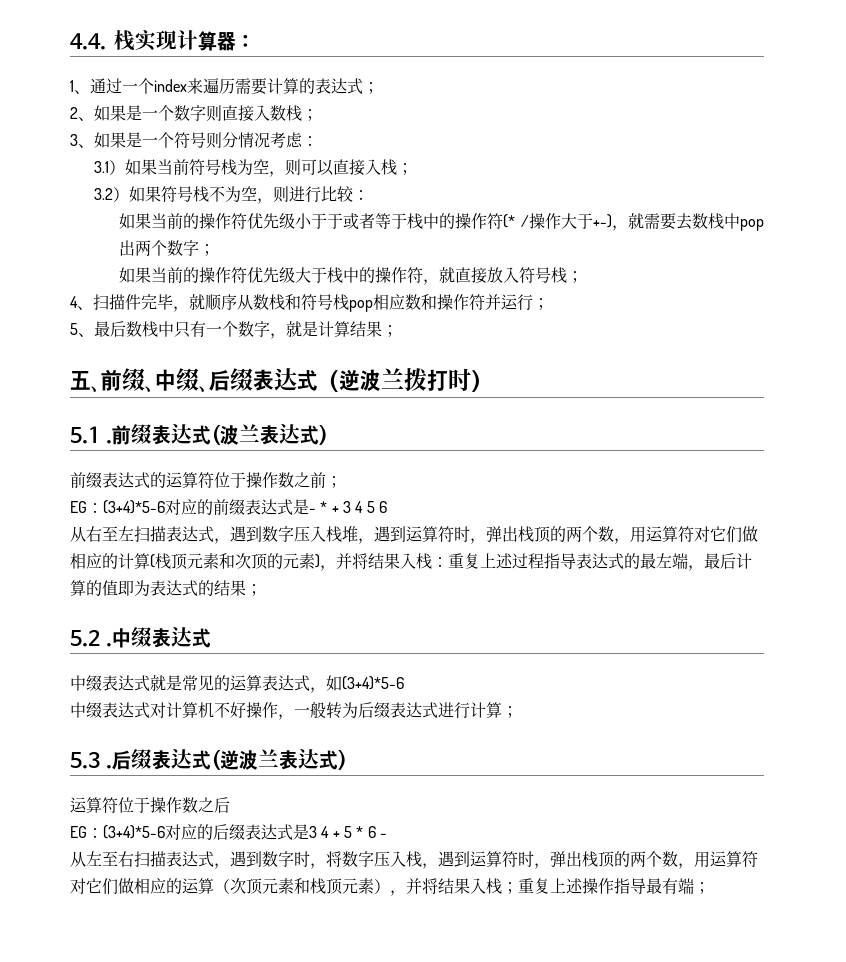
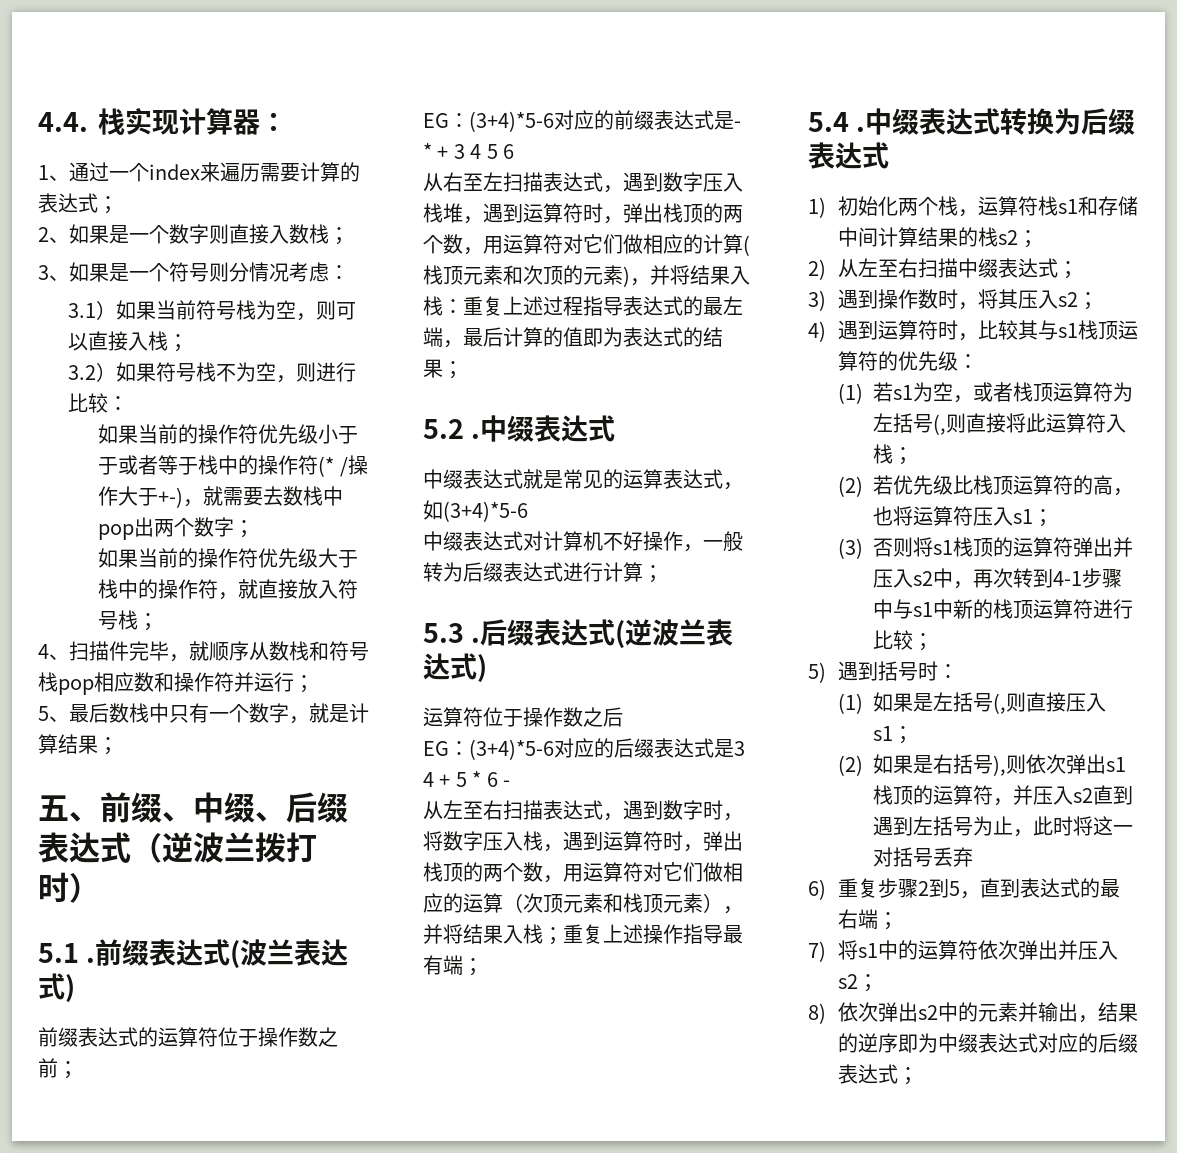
+ 5.4 .中缀表达式转换为后缀表达式
+ 1)初始化两个栈，运算符栈s1和存储中间计算结果的栈s2；
+ 2)从左至右扫描中缀表达式；
+ 3)遇到操作数时，将其压入s2；
+ 4)遇到运算符时，比较其与s1栈顶运算符的优先级：
+ (1)若s1为空，或者栈顶运算符为左括号(,则直接将此运算符入栈；
+ (2)若优先级比栈顶运算符的高，也将运算符压入s1；
+ (3)否则将s1栈顶的运算符弹出并压入s2中，再次转到4-1步骤中与s1中新的栈顶运算符进行比较；
+ 5)遇到括号时：
+ (1)如果是左括号(,则直接压入s1；
+ (2)如果是右括号),则依次弹出s1栈顶的运算符，并压入s2直到遇到左括号为止，此时将这一对括号丢弃
+ 6)重复步骤2到5，直到表达式的最右端；
+ 7)将s1中的运算符依次弹出并压入s2；
+ 8)依次弹出s2中的元素并输出，结果的逆序即为中缀表达式对应的后缀表达式；

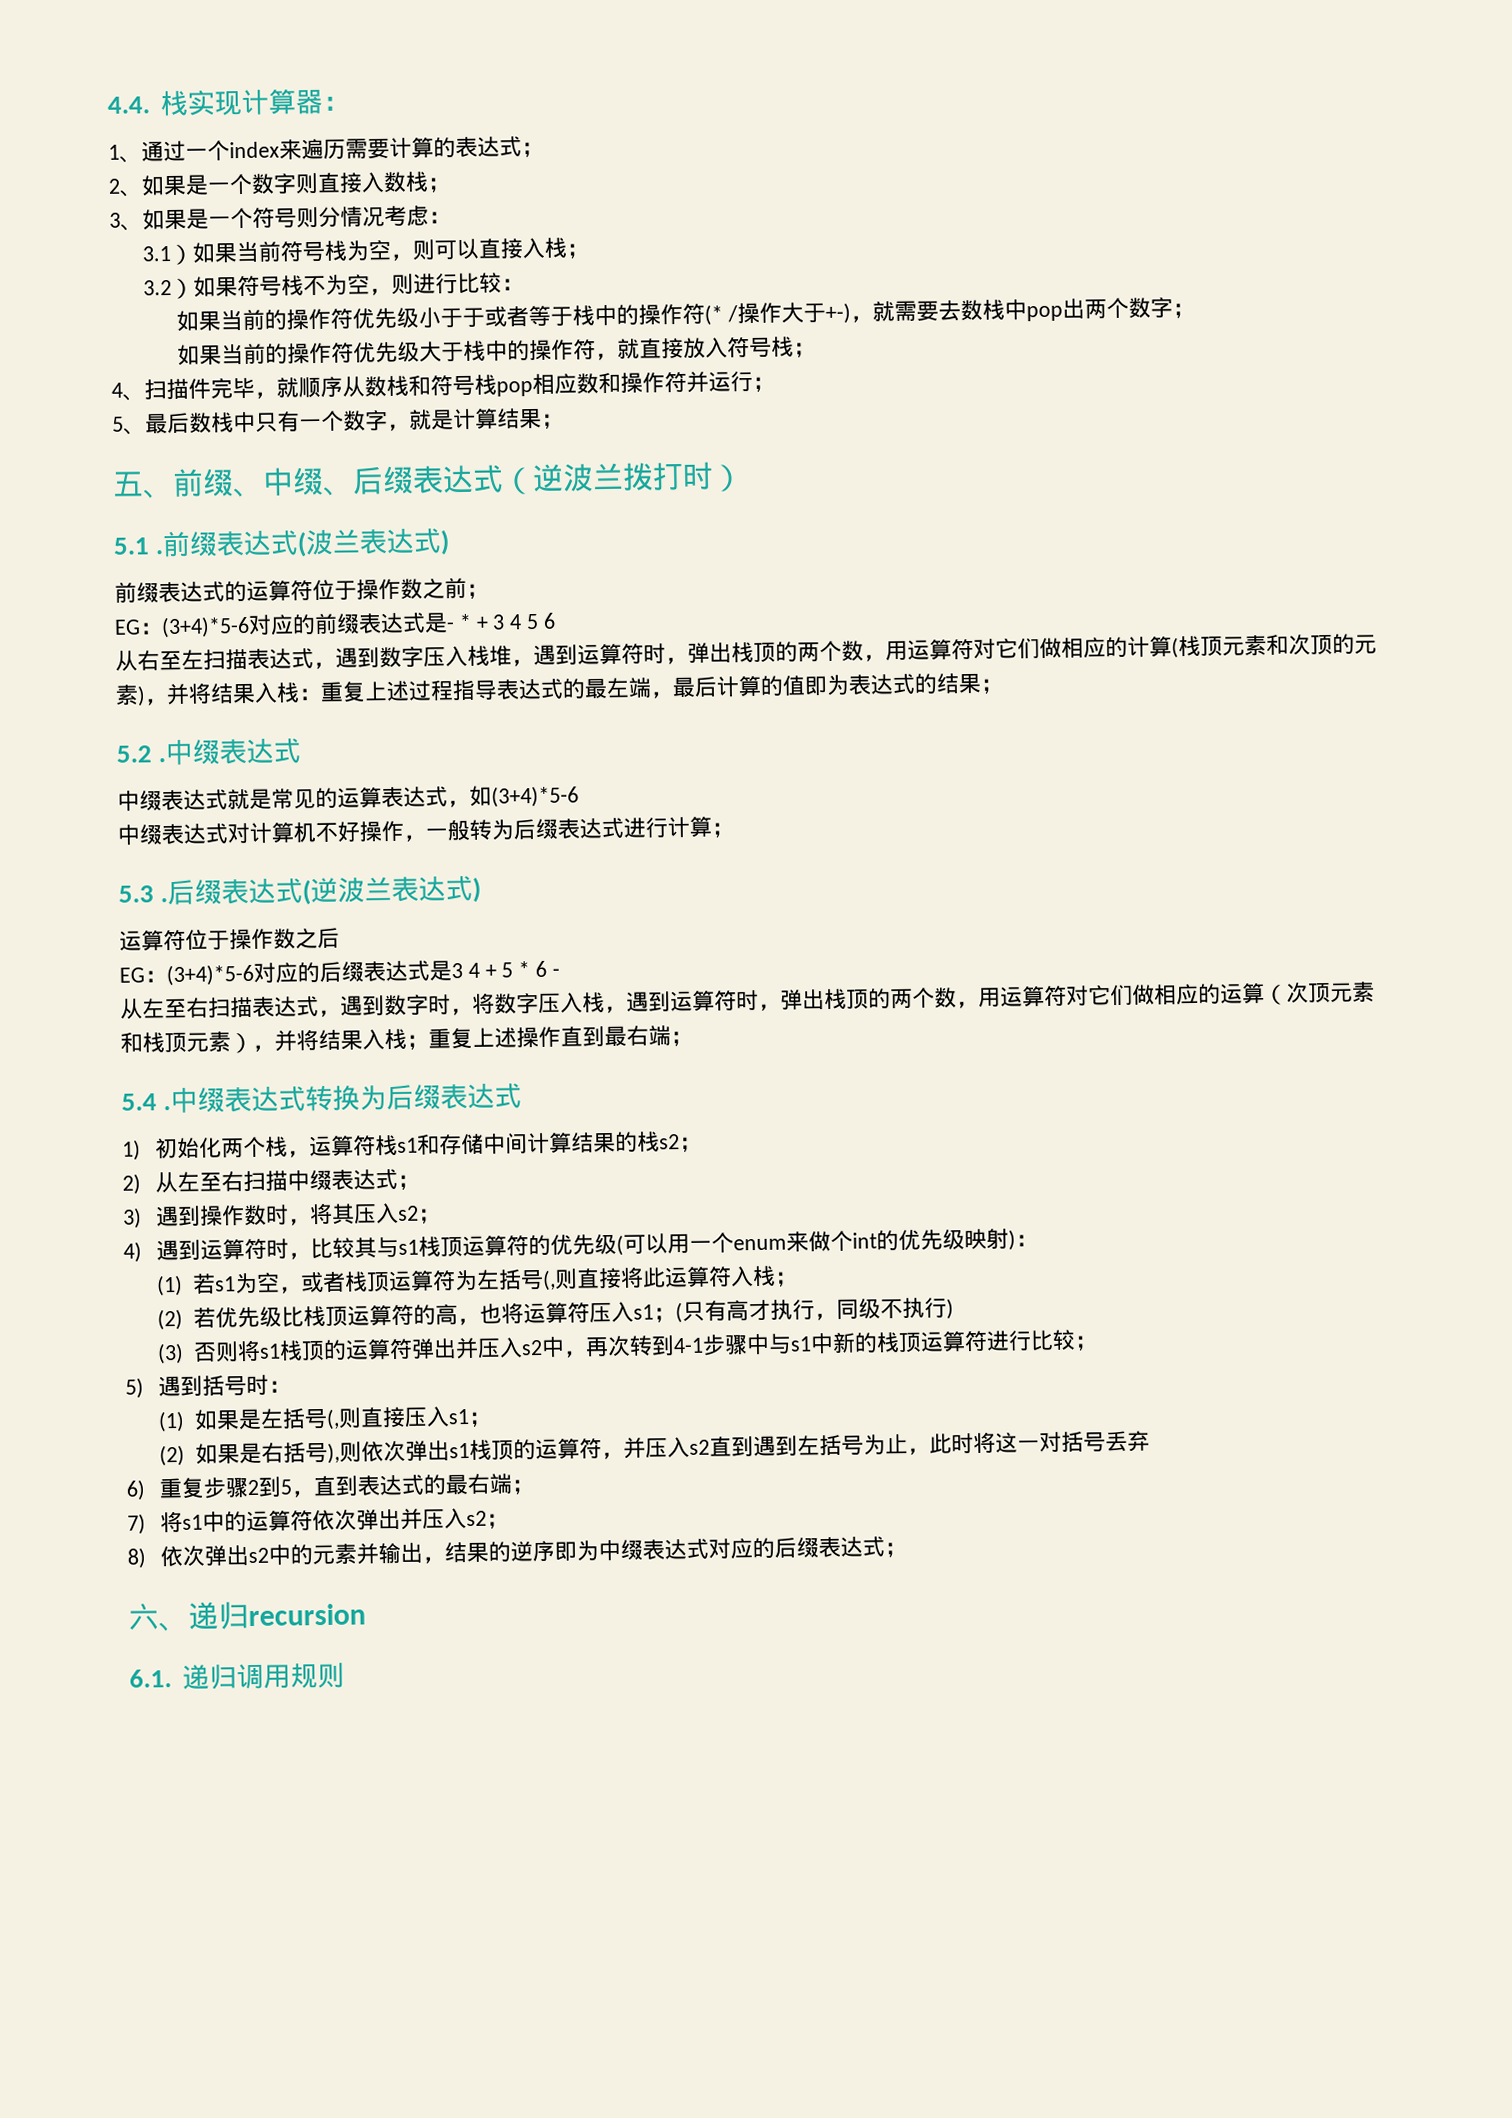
- 从左至右扫描表达式，遇到数字时，将数字压入栈，遇到运算符时，弹出栈顶的两个数，用运算符对它们做相应的运算（次顶元素和栈顶元素），并将结果入栈；重复上述操作指导最有端；
+ 从左至右扫描表达式，遇到数字时，将数字压入栈，遇到运算符时，弹出栈顶的两个数，用运算符对它们做相应的运算（次顶元素和栈顶元素），并将结果入栈；重复上述操作直到最右端；
- 4)遇到运算符时，比较其与s1栈顶运算符的优先级：
+ 4)遇到运算符时，比较其与s1栈顶运算符的优先级(可以用一个enum来做个int的优先级映射)：
- (2)若优先级比栈顶运算符的高，也将运算符压入s1；
+ (2)若优先级比栈顶运算符的高，也将运算符压入s1；(只有高才执行，同级不执行)
+ 六、递归recursion
+ 6.1.递归调用规则

